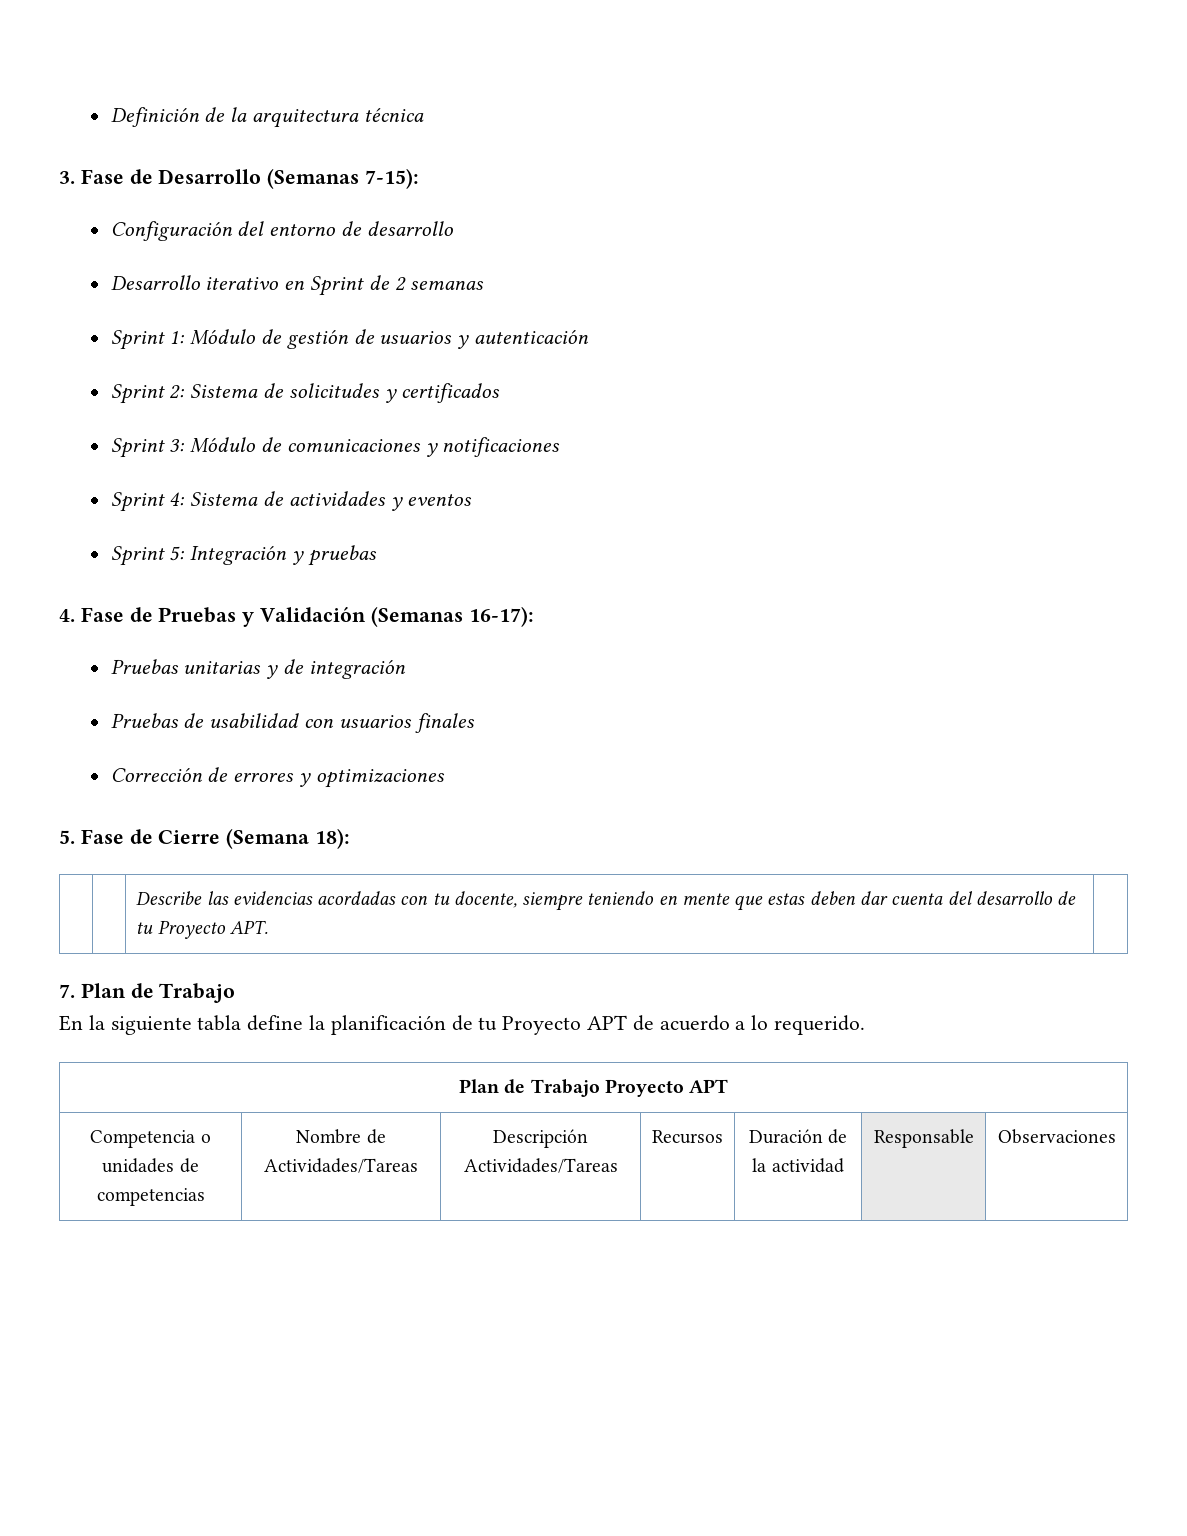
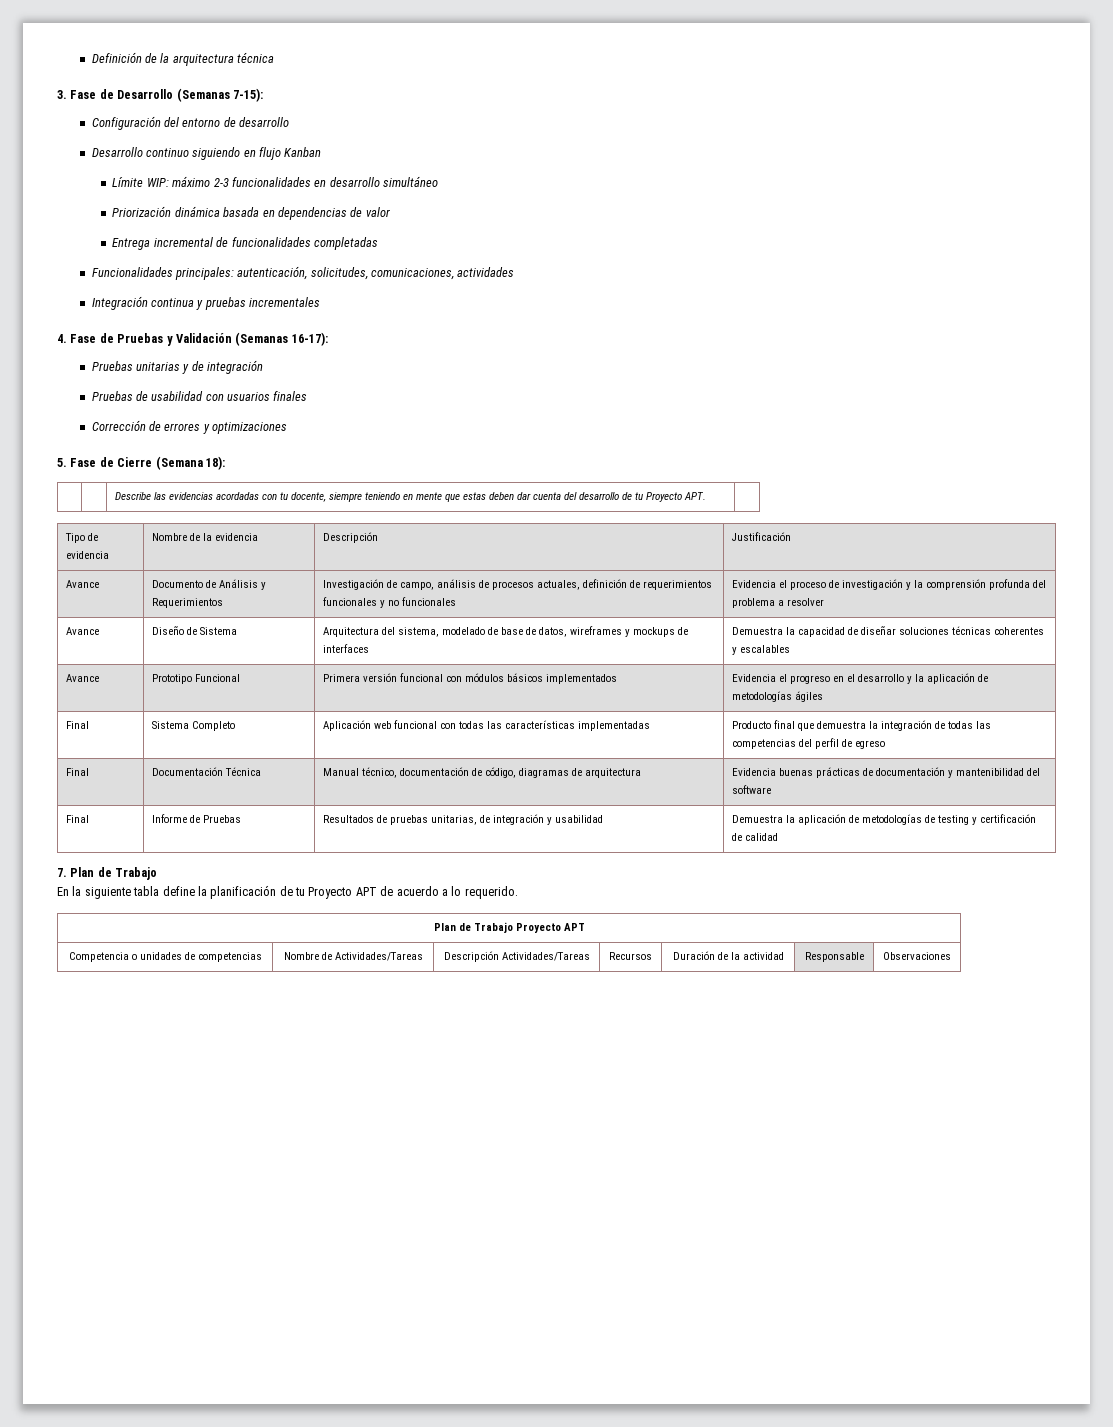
- Desarrollo iterativo en Sprint de 2 semanas
- Sprint 1: Módulo de gestión de usuarios y autenticación
- Sprint 2: Sistema de solicitudes y certificados
- Sprint 3: Módulo de comunicaciones y notificaciones
- Sprint 4: Sistema de actividades y eventos
- Sprint 5: Integración y pruebas
+ Desarrollo continuo siguiendo en flujo Kanban
+ Límite WIP: máximo 2-3 funcionalidades en desarrollo simultáneo
+ Priorización dinámica basada en dependencias de valor
+ Entrega incremental de funcionalidades completadas
+ Funcionalidades principales: autenticación, solicitudes, comunicaciones, actividades
+ Integración continua y pruebas incrementales
+ Tipo de evidencia | Nombre de la evidencia | Descripción | Justificación
+ Avance | Documento de Análisis y Requerimientos | Investigación de campo, análisis de procesos actuales, definición de requerimientos funcionales y no funcionales | Evidencia el proceso de investigación y la comprensión profunda del problema a resolver
+ Avance | Diseño de Sistema | Arquitectura del sistema, modelado de base de datos, wireframes y mockups de interfaces | Demuestra la capacidad de diseñar soluciones técnicas coherentes y escalables
+ Avance | Prototipo Funcional | Primera versión funcional con módulos básicos implementados | Evidencia el progreso en el desarrollo y la aplicación de metodologías ágiles
+ Final | Sistema Completo | Aplicación web funcional con todas las características implementadas | Producto final que demuestra la integración de todas las competencias del perfil de egreso
+ Final | Documentación Técnica | Manual técnico, documentación de código, diagramas de arquitectura | Evidencia buenas prácticas de documentación y mantenibilidad del software
+ Final | Informe de Pruebas | Resultados de pruebas unitarias, de integración y usabilidad | Demuestra la aplicación de metodologías de testing y certificación de calidad

